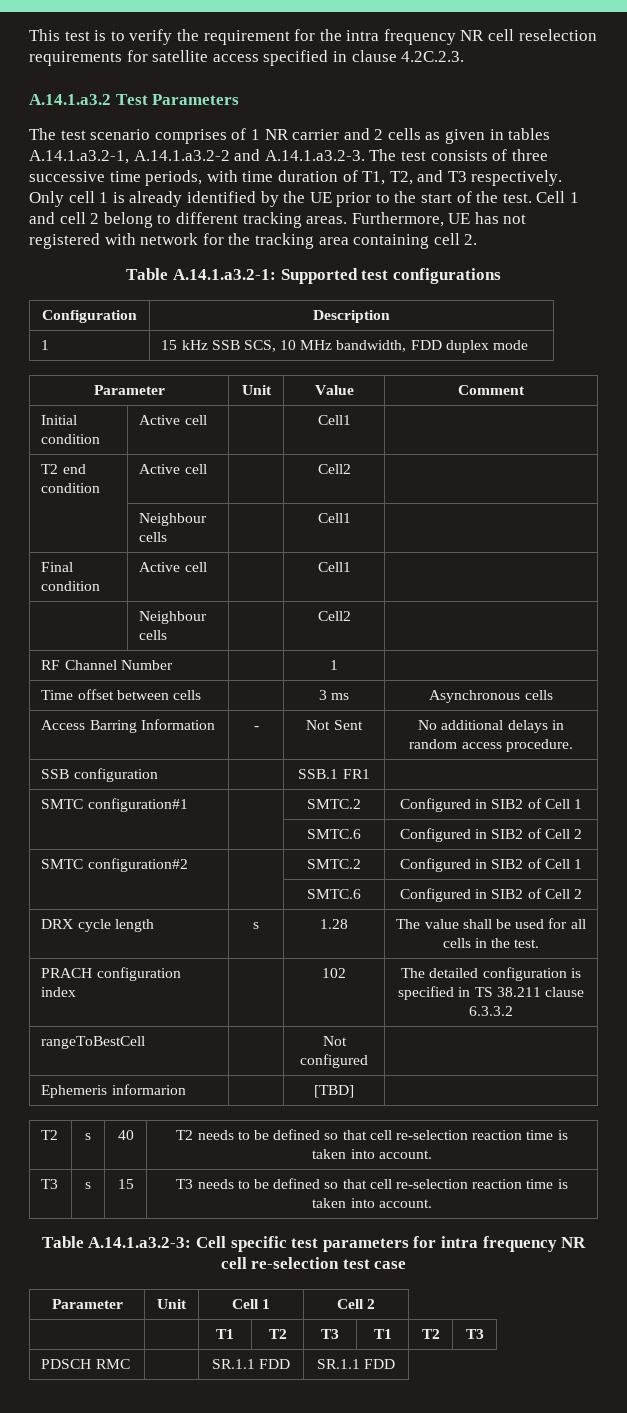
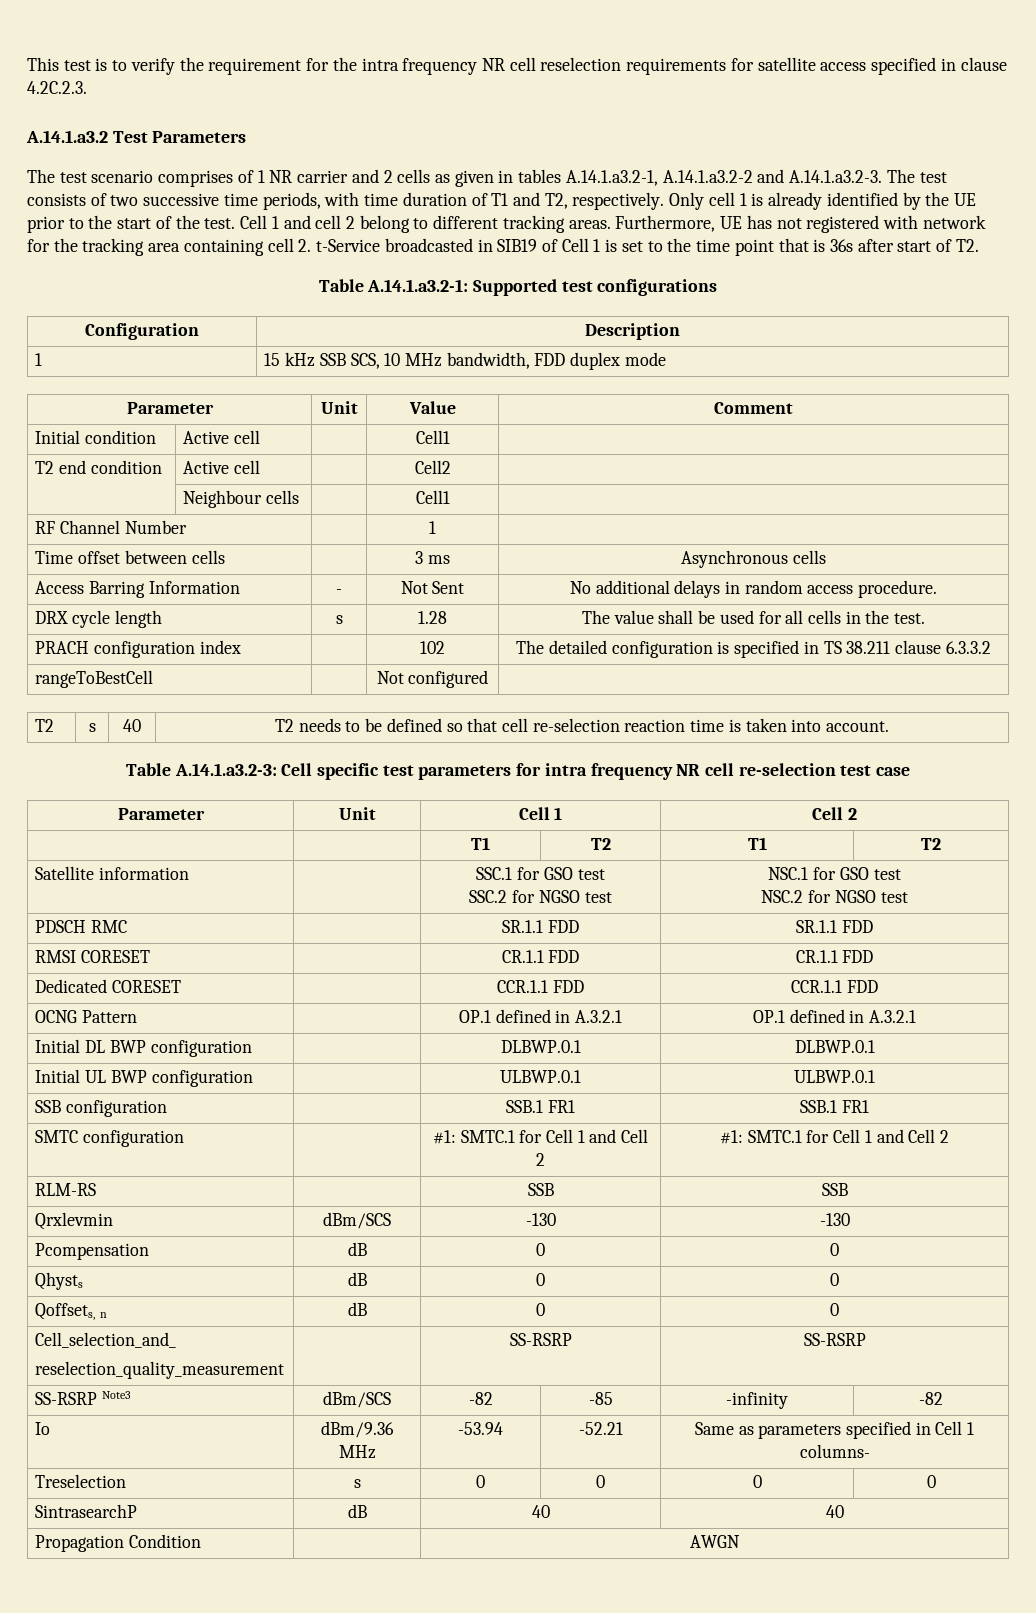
- The test scenario comprises of 1 NR carrier and 2 cells as given in tables A.14.1.a3.2-1, A.14.1.a3.2-2 and A.14.1.a3.2-3. The test consists of three successive time periods, with time duration of T1, T2, and T3 respectively.
+ The test scenario comprises of 1 NR carrier and 2 cells as given in tables A.14.1.a3.2-1, A.14.1.a3.2-2 and A.14.1.a3.2-3. The test consists of two successive time periods, with time duration of T1 and T2, respectively.
- Furthermore, UE has not registered with network for the tracking area containing cell 2.
+ Furthermore, UE has not registered with network for the tracking area containing cell 2. t-Service broadcasted in SIB19 of Cell 1 is set to the time point that is 36s after start of T2.
- Final condition | Active cell | | Cell1 |
- | Neighbour cells | | Cell2 |
- SSB configuration | | SSB.1 FR1 |
- SMTC configuration#1 | | SMTC.2 | Configured in SIB2 of Cell 1
- | | SMTC.6 | Configured in SIB2 of Cell 2
- SMTC configuration#2 | | SMTC.2 | Configured in SIB2 of Cell 1
- | | SMTC.6 | Configured in SIB2 of Cell 2
- Ephemeris informarion | | [TBD] |
- T3 | s | 15 | T3 needs to be defined so that cell re-selection reaction time is taken into account.
- | | T1 | T2 | T3 | T1 | T2 | T3
+ | | T1 | T2 | T1 | T2
+ Satellite information | | SSC.1 for GSO test
+ SSC.2 for NGSO test | NSC.1 for GSO test
+ NSC.2 for NGSO test
+ RMSI CORESET | | CR.1.1 FDD | CR.1.1 FDD
+ Dedicated CORESET | | CCR.1.1 FDD | CCR.1.1 FDD
+ OCNG Pattern | | OP.1 defined in A.3.2.1 | OP.1 defined in A.3.2.1
+ Initial DL BWP configuration | | DLBWP.0.1 | DLBWP.0.1
+ Initial UL BWP configuration | | ULBWP.0.1 | ULBWP.0.1
+ SSB configuration | | SSB.1 FR1 | SSB.1 FR1
+ SMTC configuration | | #1: SMTC.1 for Cell 1 and Cell 2 | #1: SMTC.1 for Cell 1 and Cell 2
+ RLM-RS | | SSB | SSB
+ Qrxlevmin | dBm/SCS | -130 | -130
+ Pcompensation | dB | 0 | 0
+ Qhysts | dB | 0 | 0
+ Qoffsets, n | dB | 0 | 0
+ Cell_selection_and_
+ reselection_quality_measurement | | SS-RSRP | SS-RSRP
+ SS-RSRP Note3 | dBm/SCS | -82 | -85 | -infinity | -82
+ Io | dBm/9.36 MHz | -53.94 | -52.21 | Same as parameters specified in Cell 1 columns-
+ Treselection | s | 0 | 0 | 0 | 0
+ SintrasearchP | dB | 40 | 40
+ Propagation Condition | | AWGN

